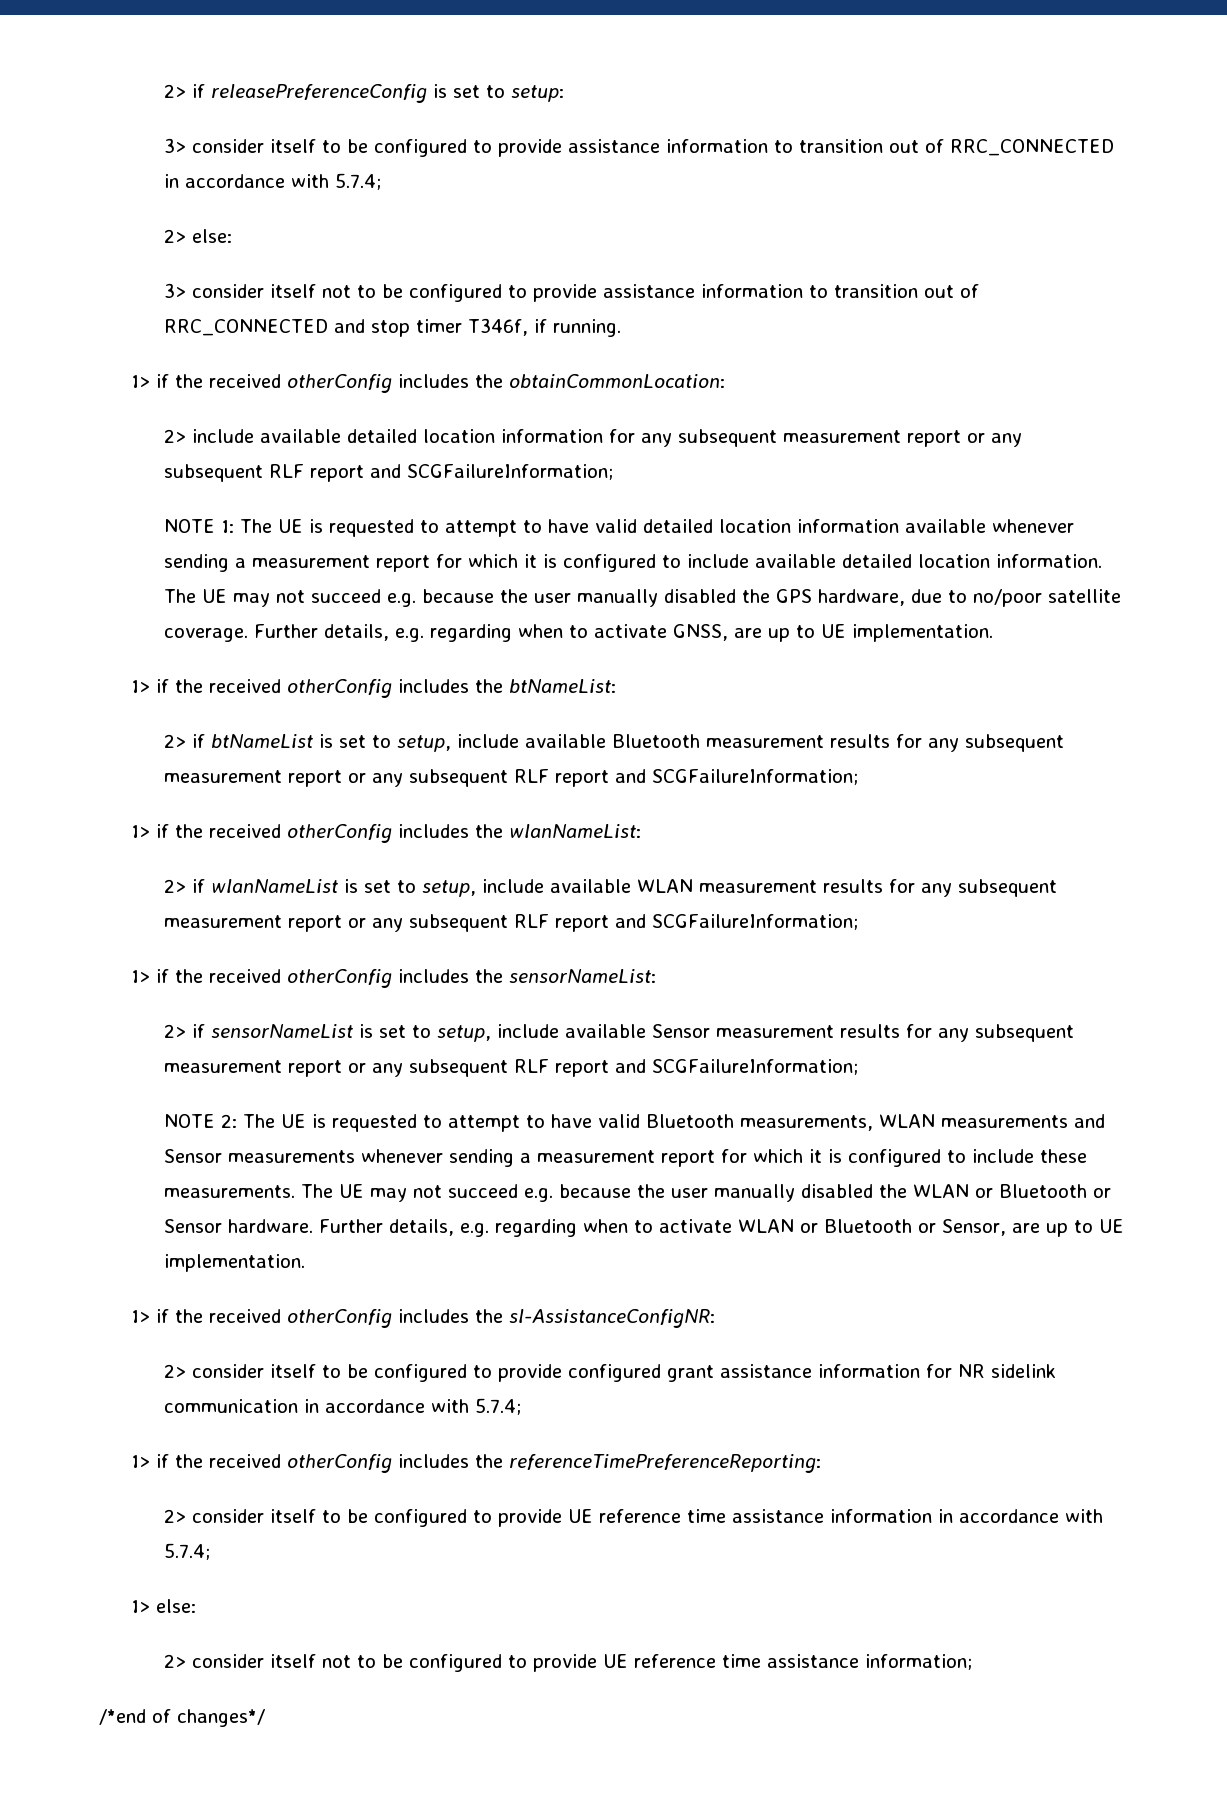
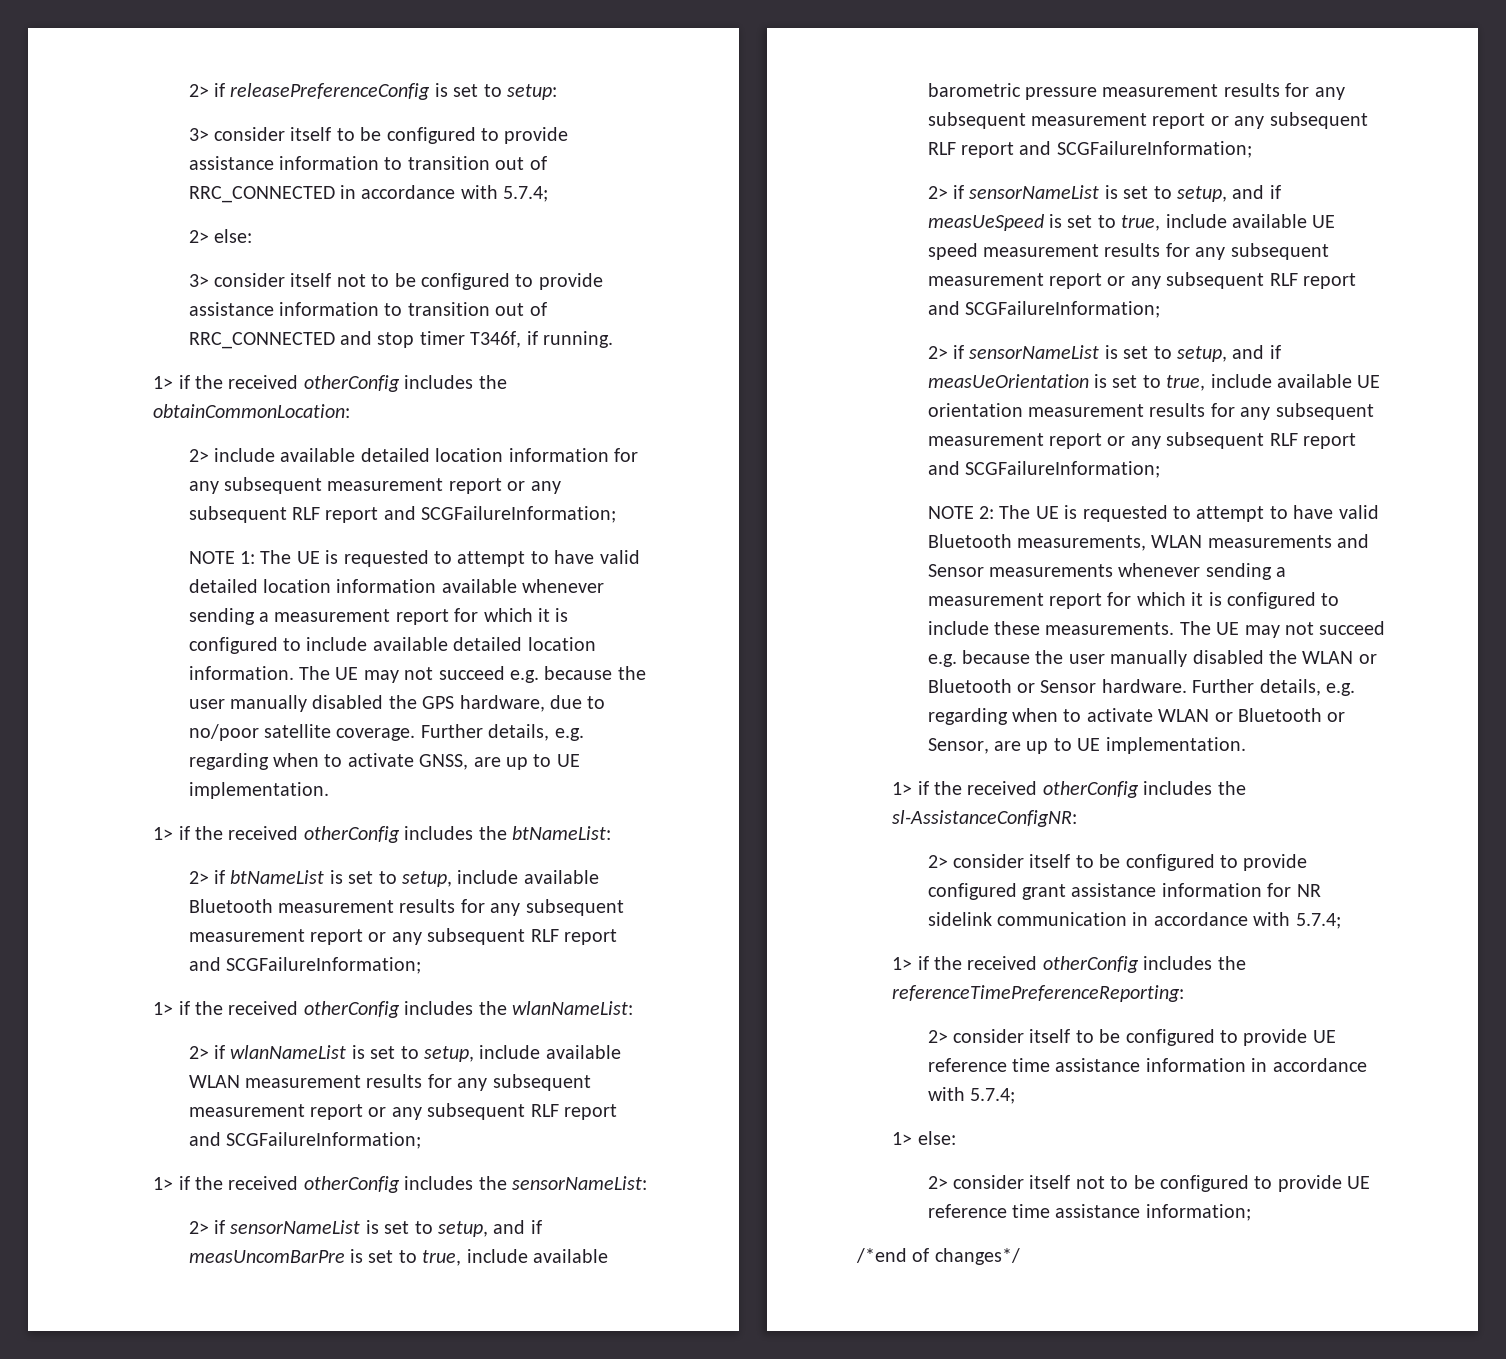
- 2> if sensorNameList is set to setup, include available Sensor measurement results for any subsequent measurement report or any subsequent RLF report and SCGFailureInformation;
+ 2> if sensorNameList is set to setup, and if measUncomBarPre is set to true, include available barometric pressure measurement results for any subsequent measurement report or any subsequent RLF report and SCGFailureInformation;
+ 2> if sensorNameList is set to setup, and if measUeSpeed is set to true, include available UE speed measurement results for any subsequent measurement report or any subsequent RLF report and SCGFailureInformation;
+ 2> if sensorNameList is set to setup, and if measUeOrientation is set to true, include available UE orientation measurement results for any subsequent measurement report or any subsequent RLF report and SCGFailureInformation;

